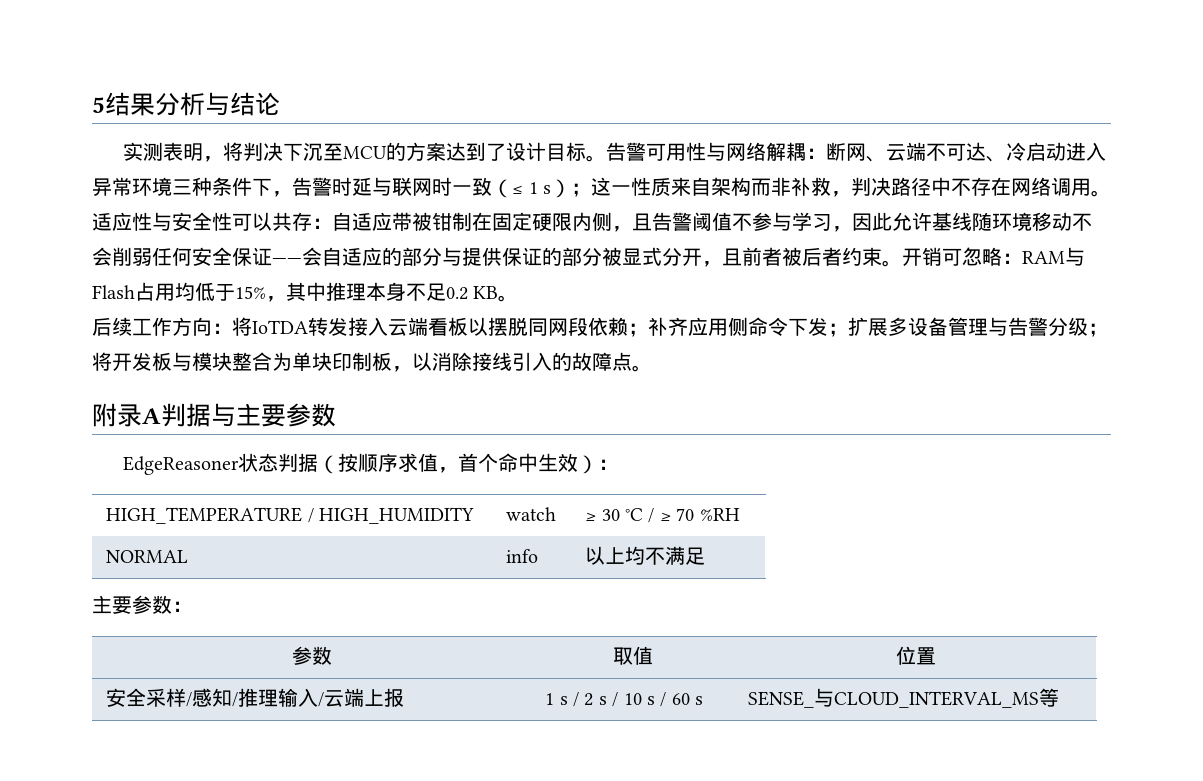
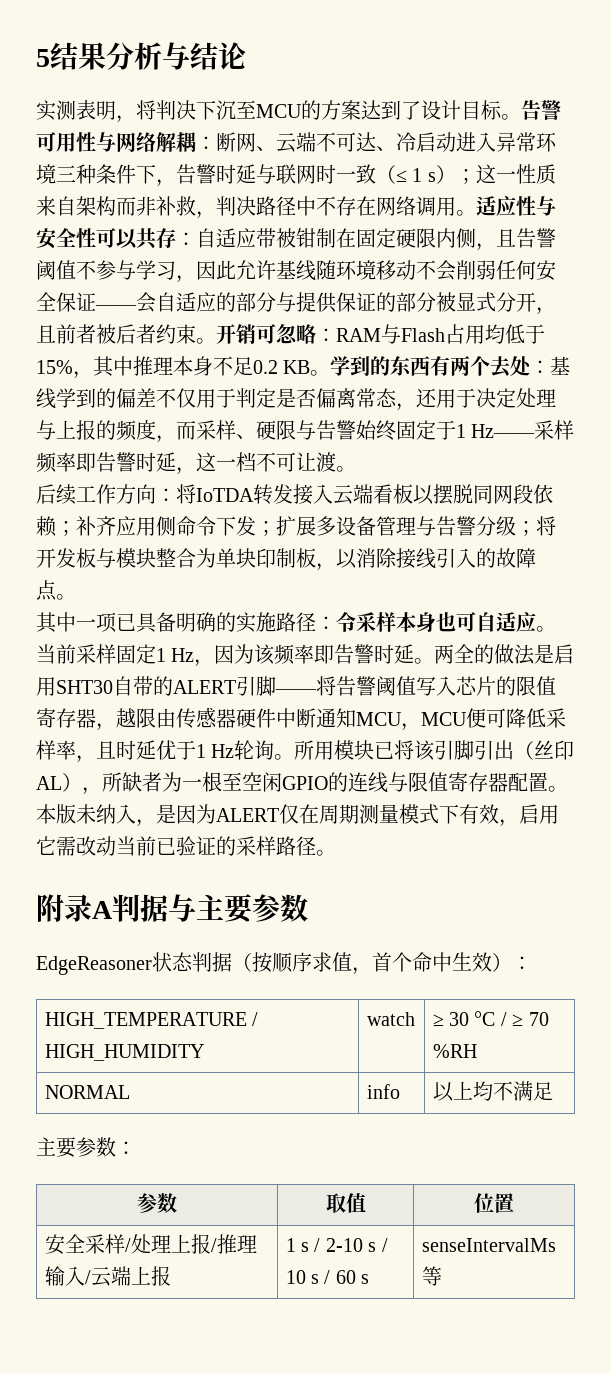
+ 学到的东西有两个去处：基线学到的偏差不仅用于判定是否偏离常态，还用于决定处理与上报的频度，而采样、硬限与告警始终固定于1 Hz——采样频率即告警时延，这一档不可让渡。
+ 其中一项已具备明确的实施路径：令采样本身也可自适应。当前采样固定1 Hz，因为该频率即告警时延。两全的做法是启用SHT30自带的ALERT引脚——将告警阈值写入芯片的限值寄存器，越限由传感器硬件中断通知MCU，MCU便可降低采样率，且时延优于1 Hz轮询。所用模块已将该引脚引出（丝印AL），所缺者为一根至空闲GPIO的连线与限值寄存器配置。本版未纳入，是因为ALERT仅在周期测量模式下有效，启用它需改动当前已验证的采样路径。
- 安全采样/感知/推理输入/云端上报 | 1 s / 2 s / 10 s / 60 s | SENSE_与CLOUD_INTERVAL_MS等
+ 安全采样/处理上报/推理输入/云端上报 | 1 s / 2-10 s / 10 s / 60 s | senseIntervalMs等

